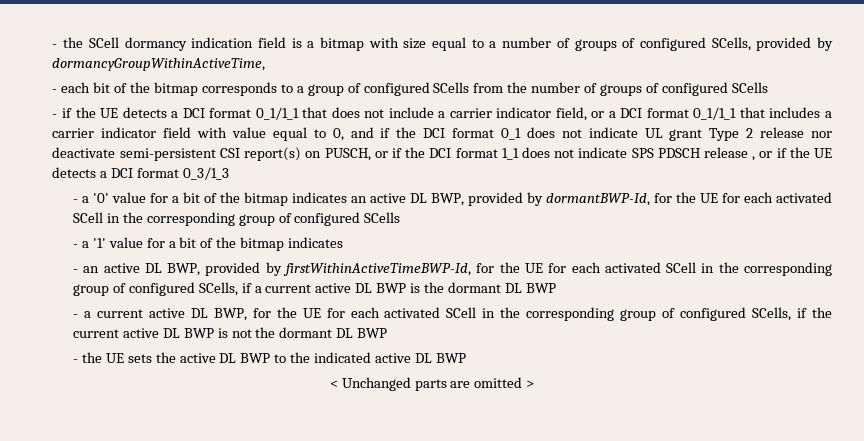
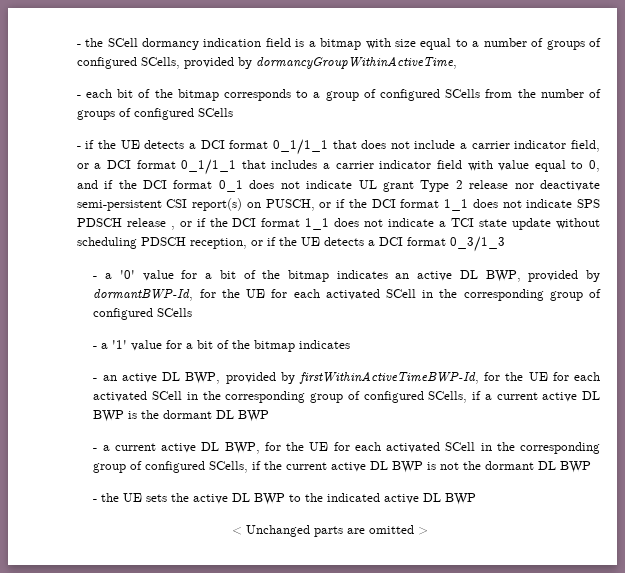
- - if the UE detects a DCI format 0_1/1_1 that does not include a carrier indicator field, or a DCI format 0_1/1_1 that includes a carrier indicator field with value equal to 0, and if the DCI format 0_1 does not indicate UL grant Type 2 release nor deactivate semi-persistent CSI report(s) on PUSCH, or if the DCI format 1_1 does not indicate SPS PDSCH release , or if the UE detects a DCI format 0_3/1_3
+ - if the UE detects a DCI format 0_1/1_1 that does not include a carrier indicator field, or a DCI format 0_1/1_1 that includes a carrier indicator field with value equal to 0, and if the DCI format 0_1 does not indicate UL grant Type 2 release nor deactivate semi-persistent CSI report(s) on PUSCH, or if the DCI format 1_1 does not indicate SPS PDSCH release , or if the DCI format 1_1 does not indicate a TCI state update without scheduling PDSCH reception, or if the UE detects a DCI format 0_3/1_3

